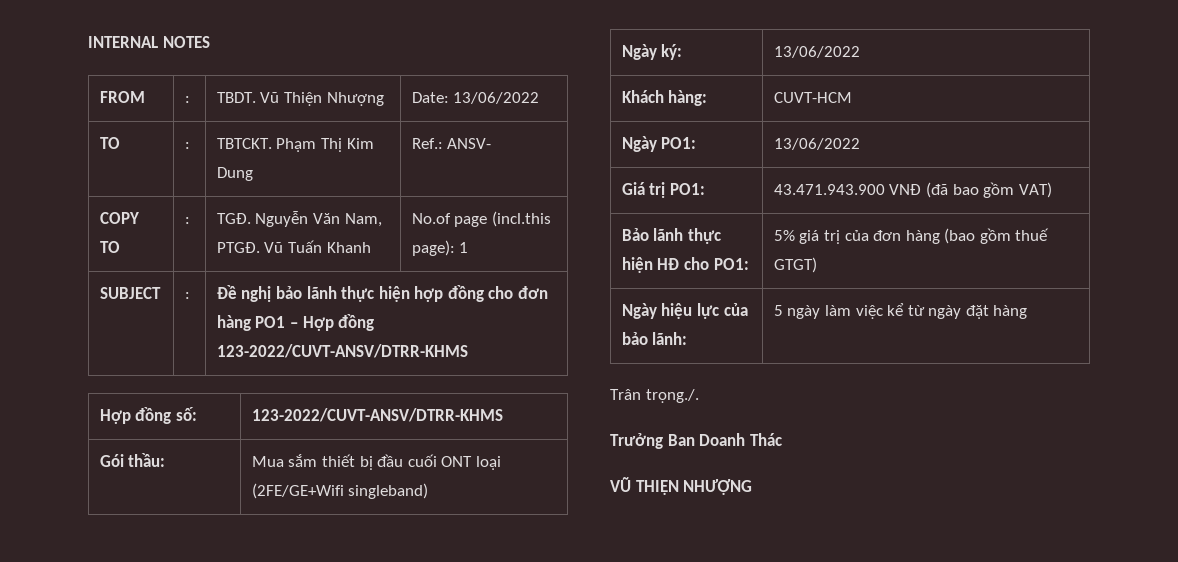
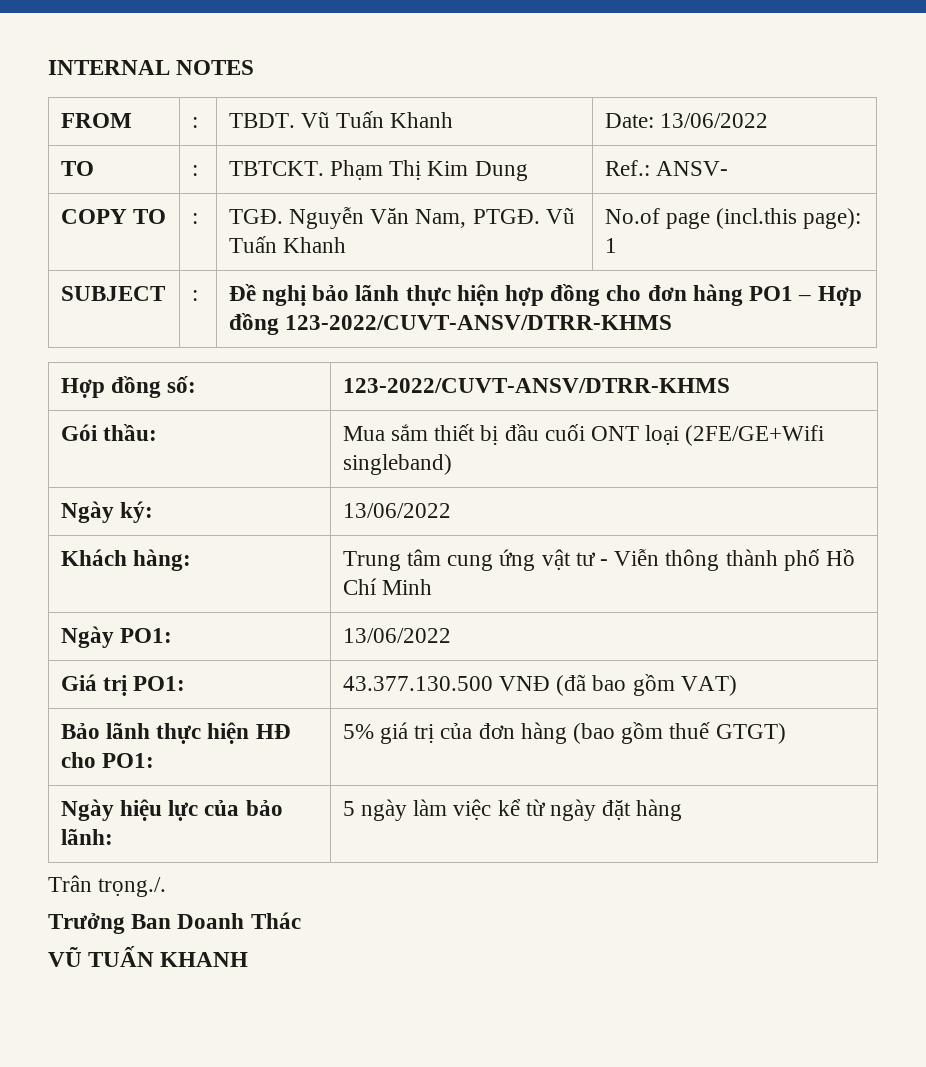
- FROM | : | TBDT. Vũ Thiện Nhượng | Date: 13/06/2022
+ FROM | : | TBDT. Vũ Tuấn Khanh | Date: 13/06/2022
- Khách hàng: | CUVT-HCM
+ Khách hàng: | Trung tâm cung ứng vật tư - Viễn thông thành phố Hồ Chí Minh
- Giá trị PO1: | 43.471.943.900 VNĐ (đã bao gồm VAT)
+ Giá trị PO1: | 43.377.130.500 VNĐ (đã bao gồm VAT)
- VŨ THIỆN NHƯỢNG
+ VŨ TUẤN KHANH

